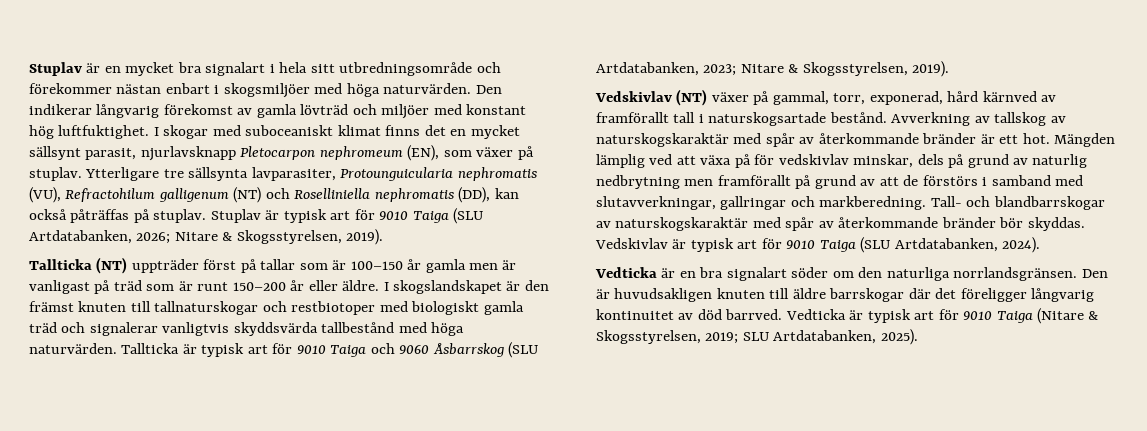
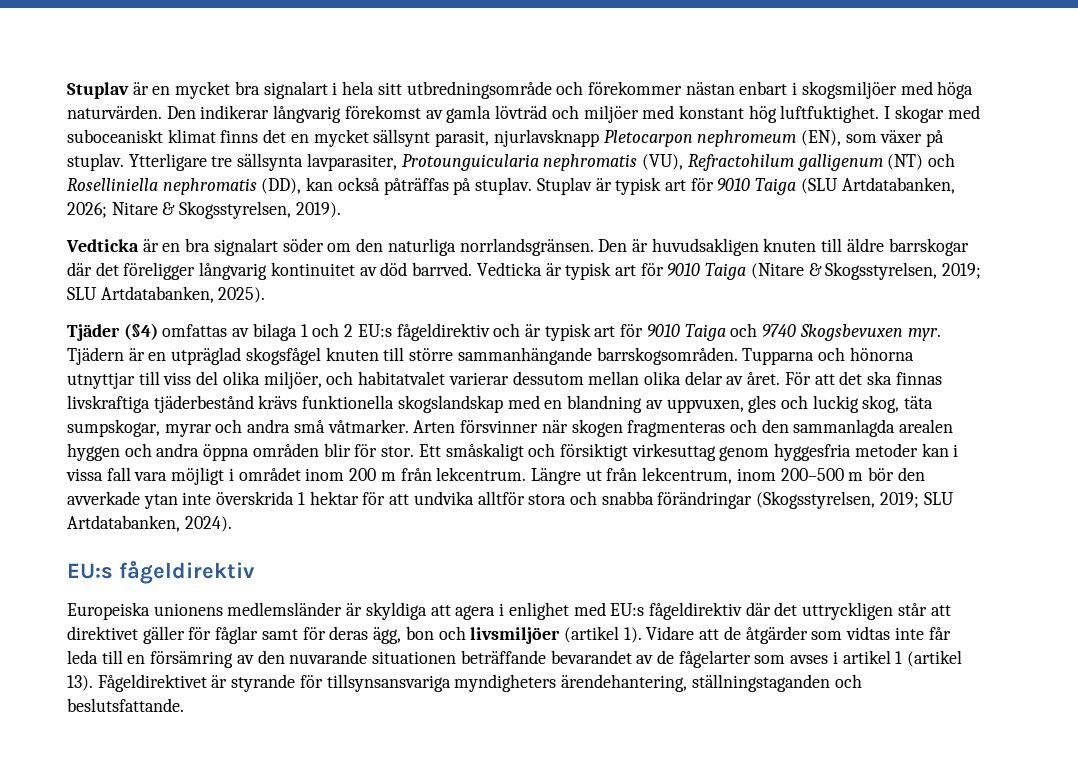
- Tallticka (NT) uppträder först på tallar som är 100–150 år gamla men är vanligast på träd som är runt 150–200 år eller äldre. I skogslandskapet är den främst knuten till tallnaturskogar och restbiotoper med biologiskt gamla träd och signalerar vanligtvis skyddsvärda tallbestånd med höga naturvärden. Tallticka är typisk art för 9010 Taiga och 9060 Åsbarrskog (SLU Artdatabanken, 2023; Nitare & Skogsstyrelsen, 2019).
- Vedskivlav (NT) växer på gammal, torr, exponerad, hård kärnved av framförallt tall i naturskogsartade bestånd. Avverkning av tallskog av naturskogskaraktär med spår av återkommande bränder är ett hot. Mängden lämplig ved att växa på för vedskivlav minskar, dels på grund av naturlig nedbrytning men framförallt på grund av att de förstörs i samband med slutavverkningar, gallringar och markberedning. Tall- och blandbarrskogar av naturskogskaraktär med spår av återkommande bränder bör skyddas. Vedskivlav är typisk art för 9010 Taiga (SLU Artdatabanken, 2024).
+ Tjäder (§4) omfattas av bilaga 1 och 2 EU:s fågeldirektiv och är typisk art för 9010 Taiga och 9740 Skogsbevuxen myr. Tjädern är en utpräglad skogsfågel knuten till större sammanhängande barrskogsområden. Tupparna och hönorna utnyttjar till viss del olika miljöer, och habitatvalet varierar dessutom mellan olika delar av året. För att det ska finnas livskraftiga tjäderbestånd krävs funktionella skogslandskap med en blandning av uppvuxen, gles och luckig skog, täta sumpskogar, myrar och andra små våtmarker. Arten försvinner när skogen fragmenteras och den sammanlagda arealen hyggen och andra öppna områden blir för stor. Ett småskaligt och försiktigt virkesuttag genom hyggesfria metoder kan i vissa fall vara möjligt i området inom 200 m från lekcentrum. Längre ut från lekcentrum, inom 200–500 m bör den avverkade ytan inte överskrida 1 hektar för att undvika alltför stora och snabba förändringar (Skogsstyrelsen, 2019; SLU Artdatabanken, 2024).
+ EU:s fågeldirektiv
+ Europeiska unionens medlemsländer är skyldiga att agera i enlighet med EU:s fågeldirektiv där det uttryckligen står att direktivet gäller för fåglar samt för deras ägg, bon och livsmiljöer (artikel 1). Vidare att de åtgärder som vidtas inte får leda till en försämring av den nuvarande situationen beträffande bevarandet av de fågelarter som avses i artikel 1 (artikel 13). Fågeldirektivet är styrande för tillsynsansvariga myndigheters ärendehantering, ställningstaganden och beslutsfattande.

